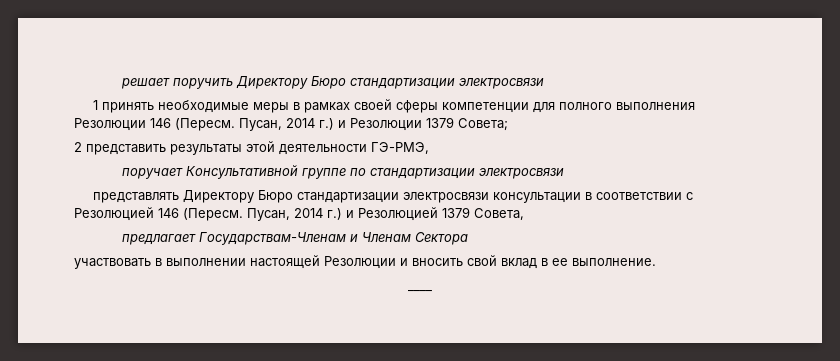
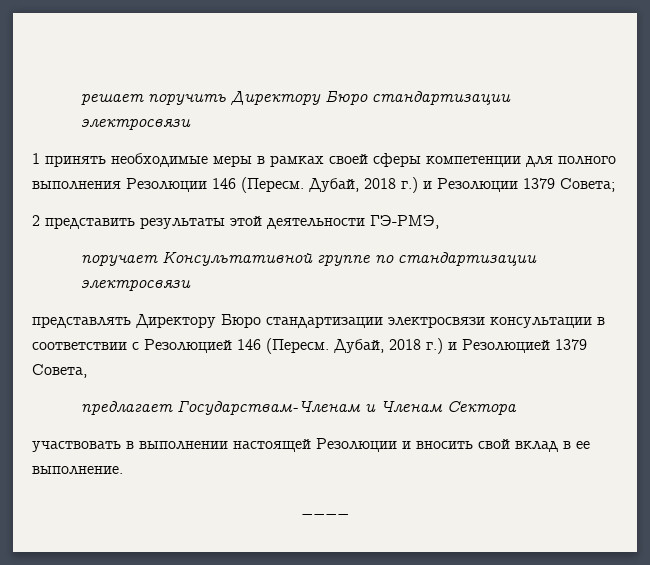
- Пусан, 2014 г.) и Резолюции 1379 Совета;
+ Дубай, 2018 г.) и Резолюции 1379 Совета;
- Пусан, 2014 г.) и Резолюцией 1379 Совета,
+ Дубай, 2018 г.) и Резолюцией 1379 Совета,

